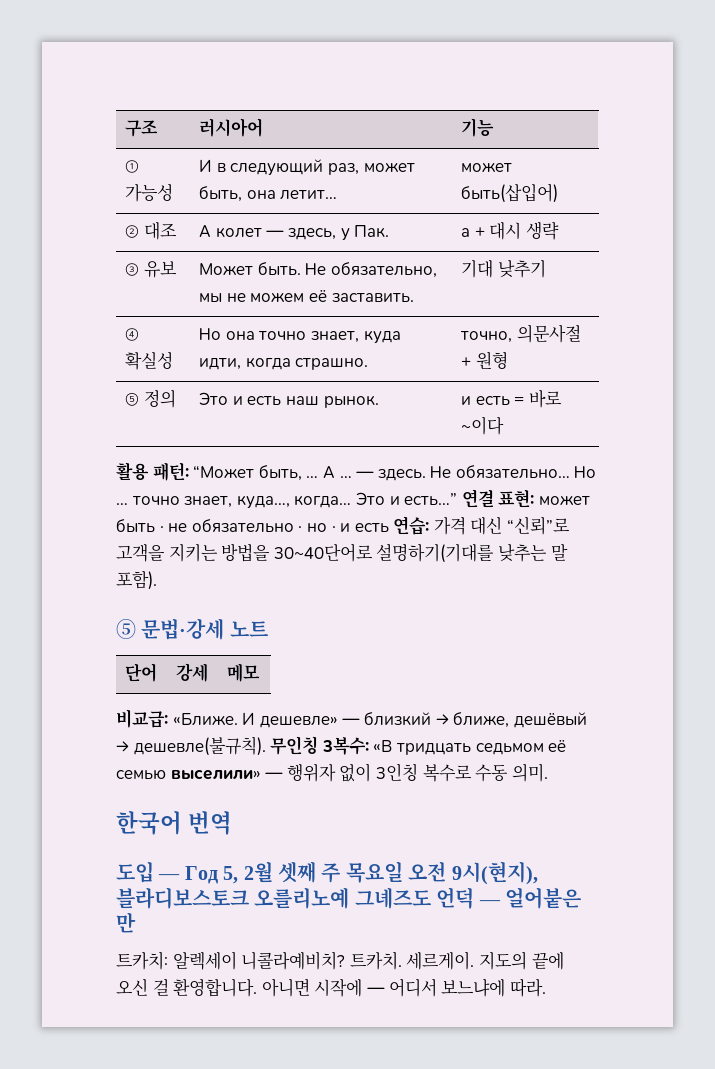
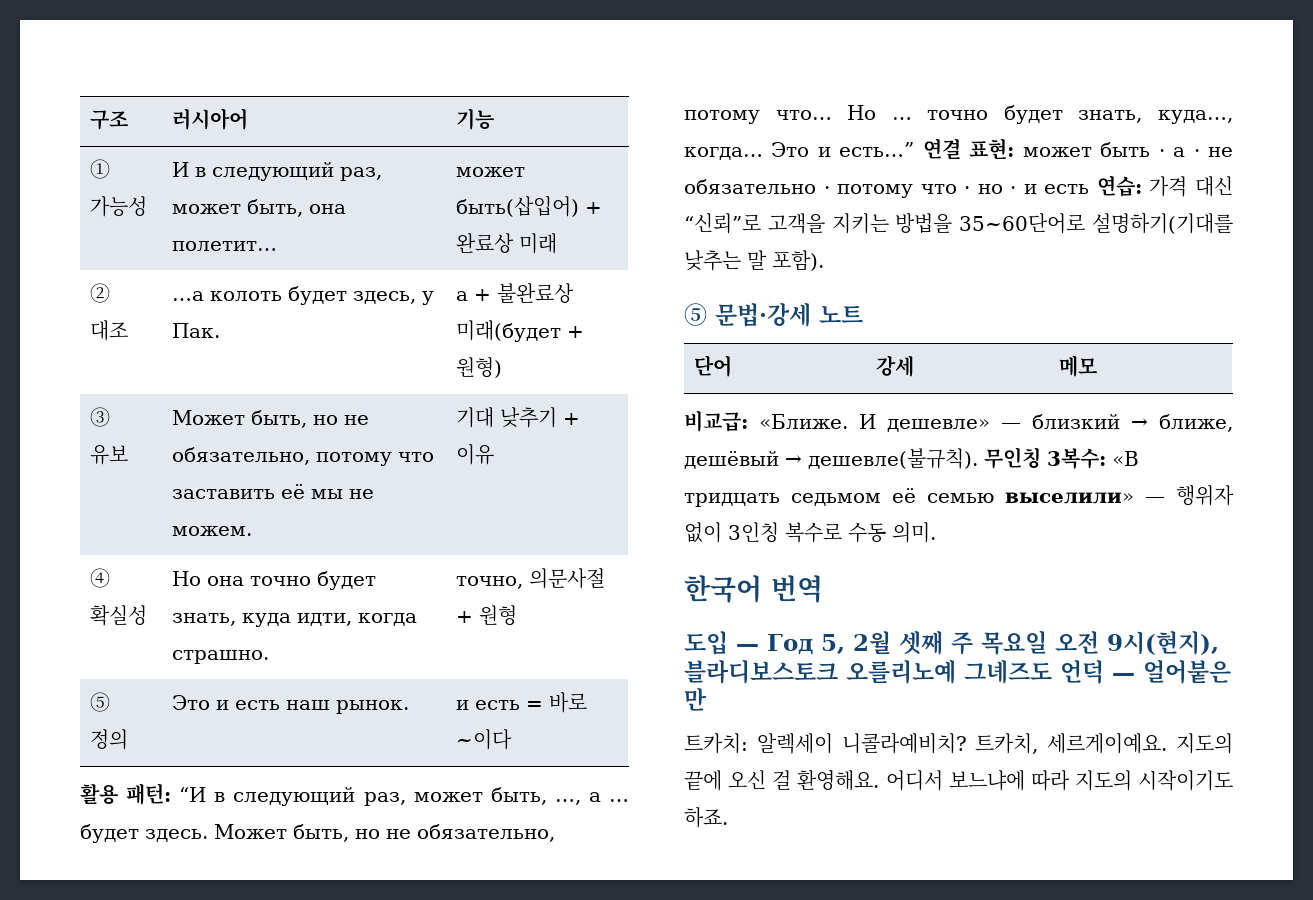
- ① 가능성 | И в следующий раз, может быть, она летит… | может быть(삽입어)
+ ① 가능성 | И в следующий раз, может быть, она полетит… | может быть(삽입어) + 완료상 미래
- ② 대조 | А колет — здесь, у Пак. | а + 대시 생략
+ ② 대조 | …а колоть будет здесь, у Пак. | а + 불완료상 미래(будет + 원형)
- ③ 유보 | Может быть. Не обязательно, мы не можем её заставить. | 기대 낮추기
+ ③ 유보 | Может быть, но не обязательно, потому что заставить её мы не можем. | 기대 낮추기 + 이유
- ④ 확실성 | Но она точно знает, куда идти, когда страшно. | точно, 의문사절 + 원형
+ ④ 확실성 | Но она точно будет знать, куда идти, когда страшно. | точно, 의문사절 + 원형
- 활용 패턴: “Может быть, … А … — здесь. Не обязательно…
+ 활용 패턴: “И в следующий раз, может быть, …, а … будет здесь. Может быть, но не обязательно, потому что…
- Но … точно знает, куда…, когда…
+ Но … точно будет знать, куда…, когда…
- 연결 표현: может быть · не обязательно · но · и есть 연습: 가격 대신 “신뢰”로 고객을 지키는 방법을 30~40단어로 설명하기(기대를 낮추는 말 포함).
+ 연결 표현: может быть · а · не обязательно · потому что · но · и есть 연습: 가격 대신 “신뢰”로 고객을 지키는 방법을 35~60단어로 설명하기(기대를 낮추는 말 포함).
- 트카치. 세르게이.
+ 트카치, 세르게이예요.
- 지도의 끝에 오신 걸 환영합니다. 아니면 시작에 — 어디서 보느냐에 따라.
+ 지도의 끝에 오신 걸 환영해요. 어디서 보느냐에 따라 지도의 시작이기도 하죠.

